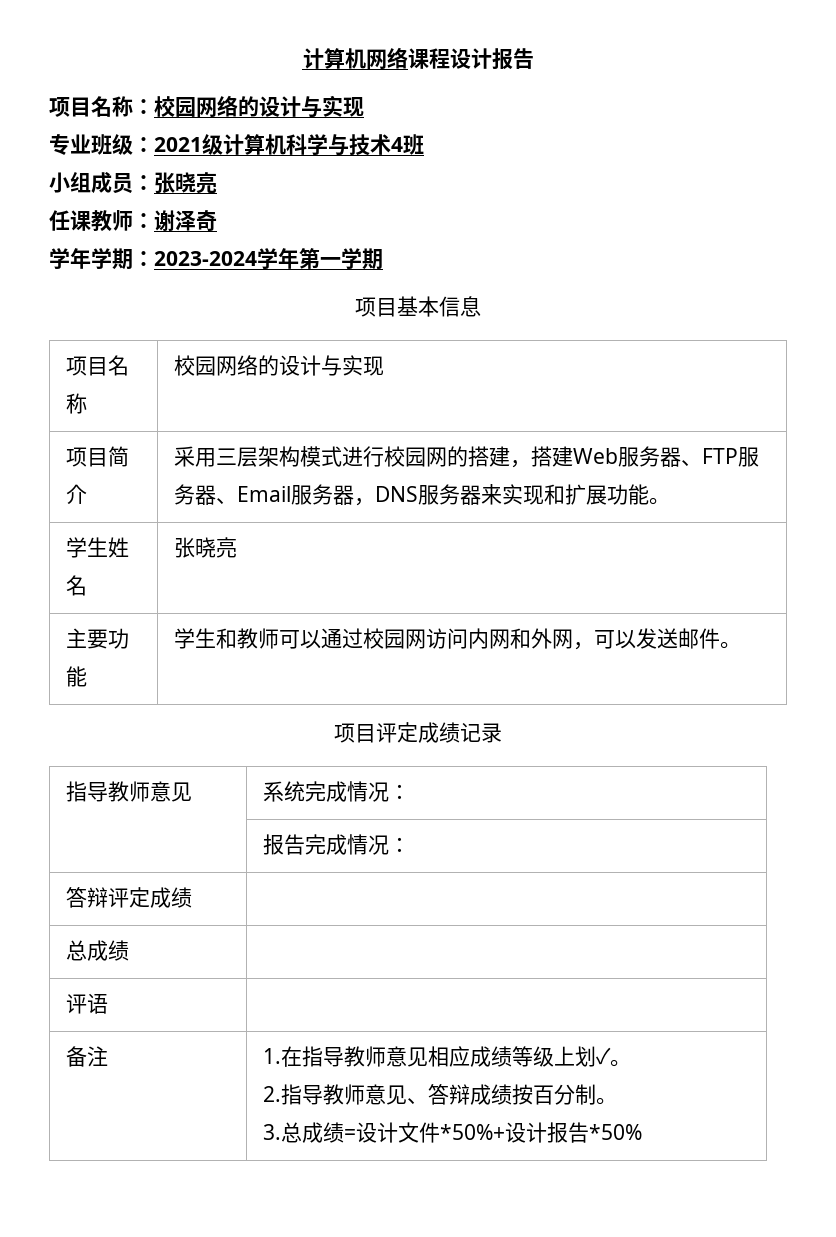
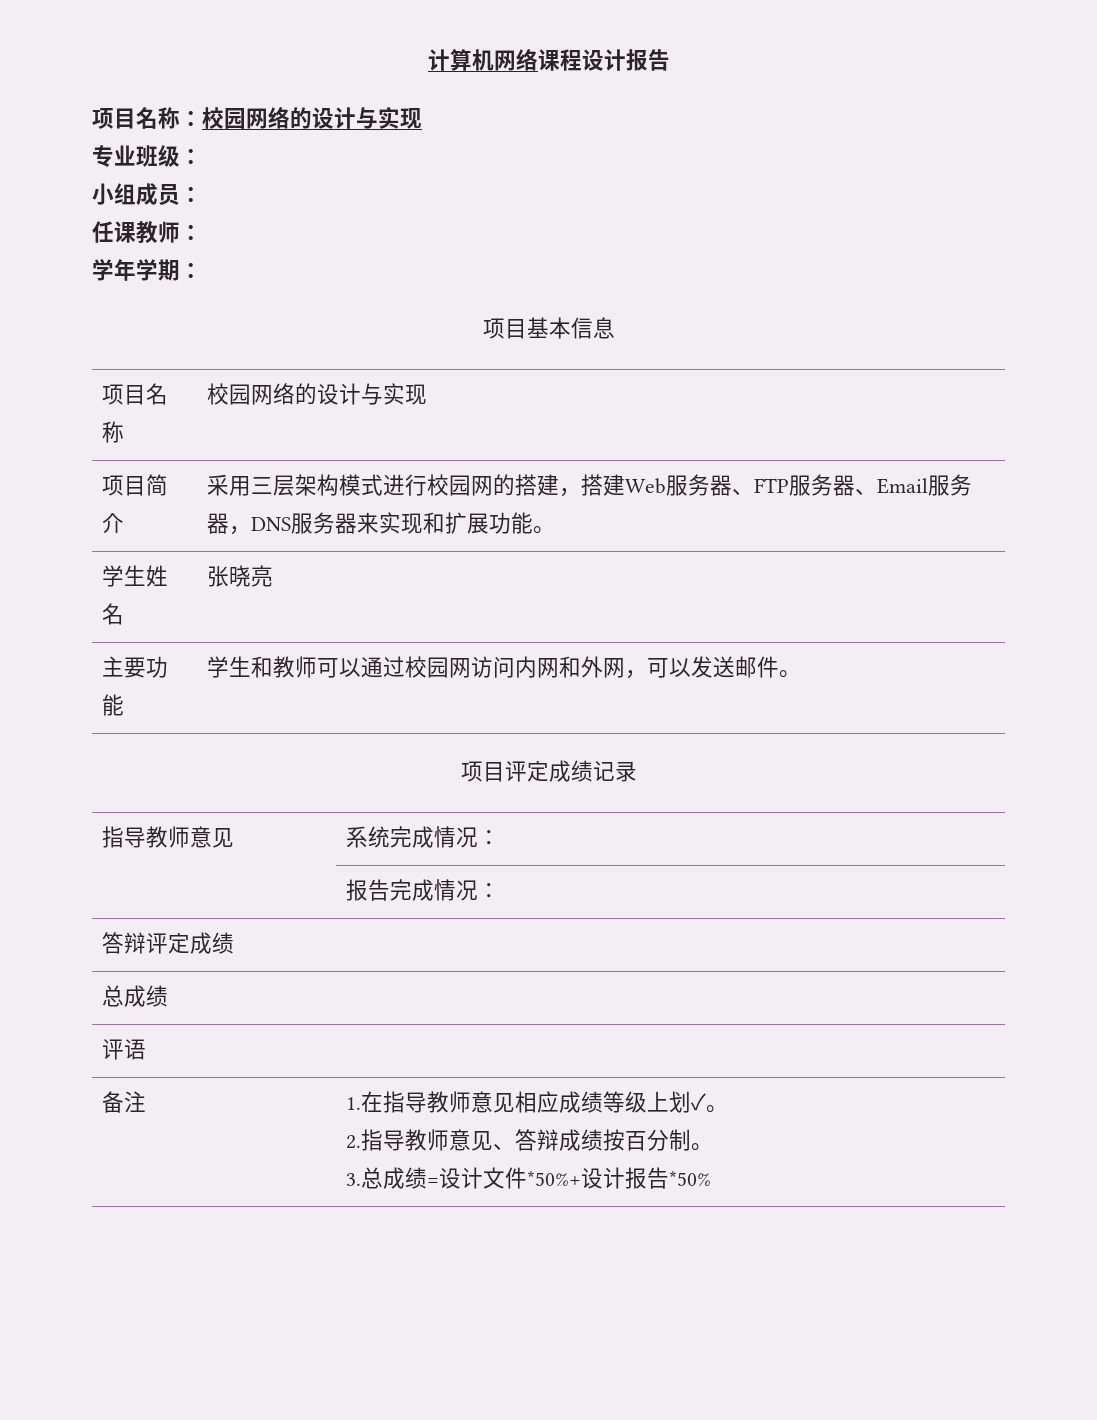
- 专业班级：2021级计算机科学与技术4班
+ 专业班级：
- 小组成员：张晓亮
+ 小组成员：
- 任课教师：谢泽奇
+ 任课教师：
- 学年学期：2023-2024学年第一学期
+ 学年学期：

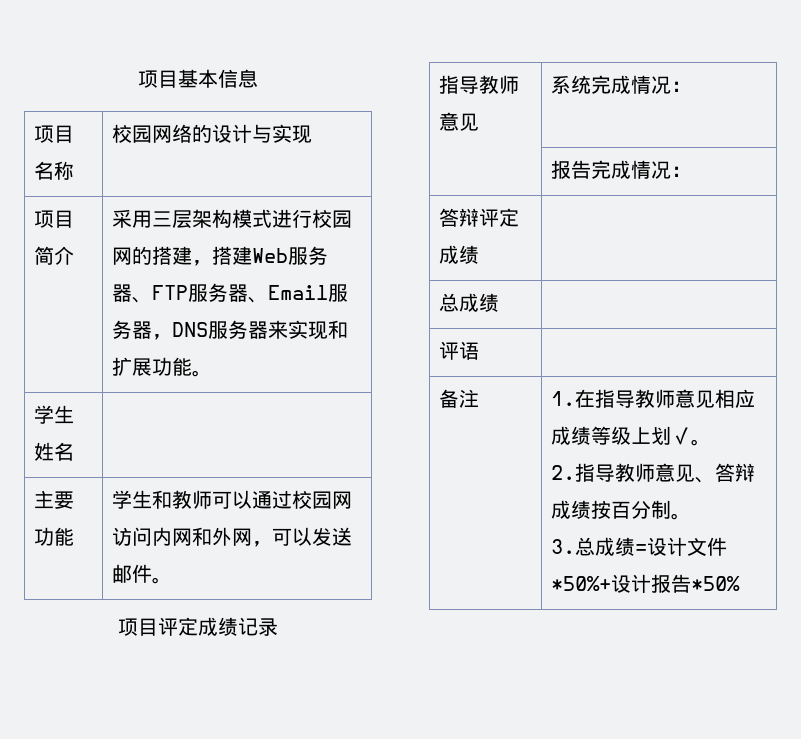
- 计算机网络课程设计报告
- 项目名称：校园网络的设计与实现
- 专业班级：
- 小组成员：
- 任课教师：
- 学年学期：
- 学生姓名 | 张晓亮
+ 学生姓名 |

